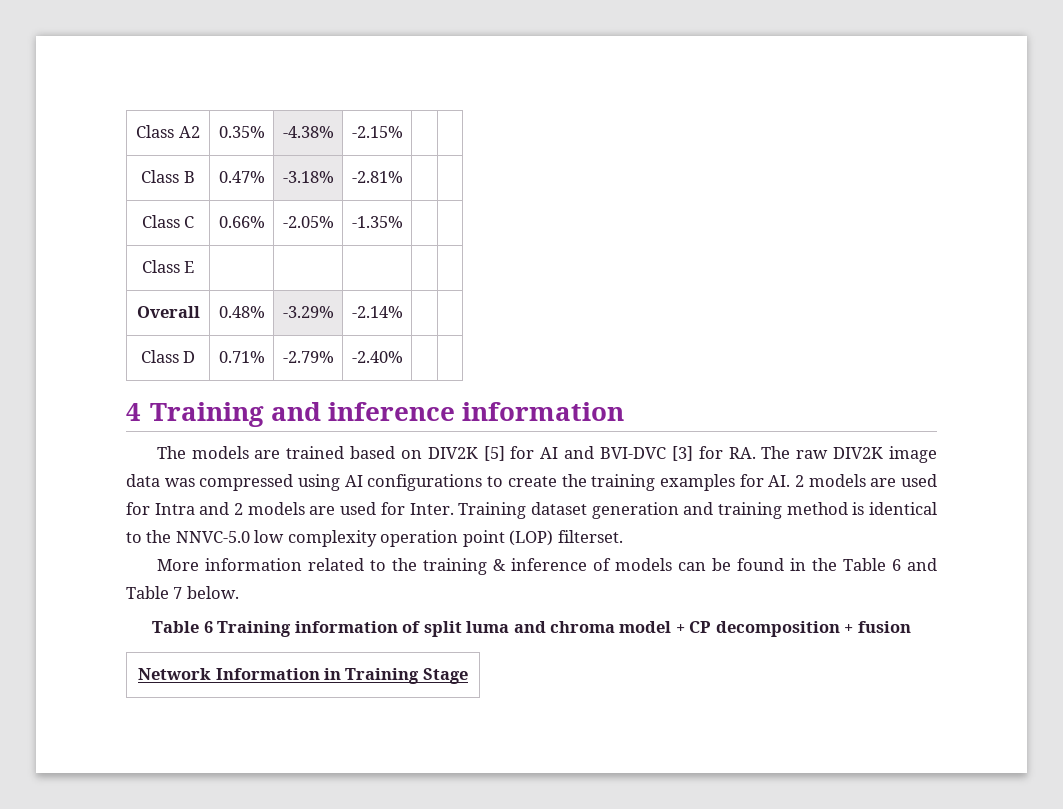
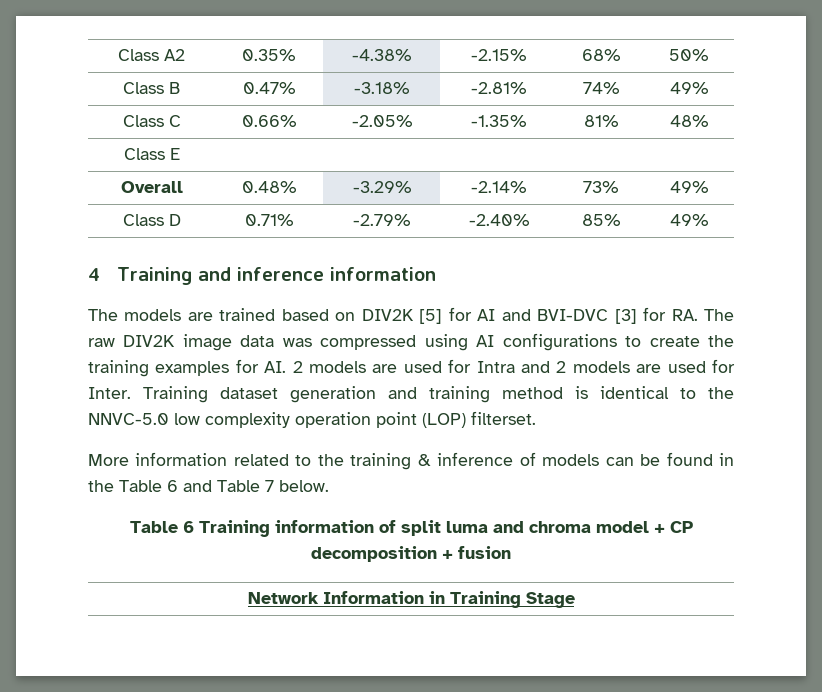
- Class A2 | 0.35% | -4.38% | -2.15% | |
+ Class A2 | 0.35% | -4.38% | -2.15% | 68% | 50%
- Class B | 0.47% | -3.18% | -2.81% | |
+ Class B | 0.47% | -3.18% | -2.81% | 74% | 49%
- Class C | 0.66% | -2.05% | -1.35% | |
+ Class C | 0.66% | -2.05% | -1.35% | 81% | 48%
- Overall | 0.48% | -3.29% | -2.14% | |
+ Overall | 0.48% | -3.29% | -2.14% | 73% | 49%
- Class D | 0.71% | -2.79% | -2.40% | |
+ Class D | 0.71% | -2.79% | -2.40% | 85% | 49%

